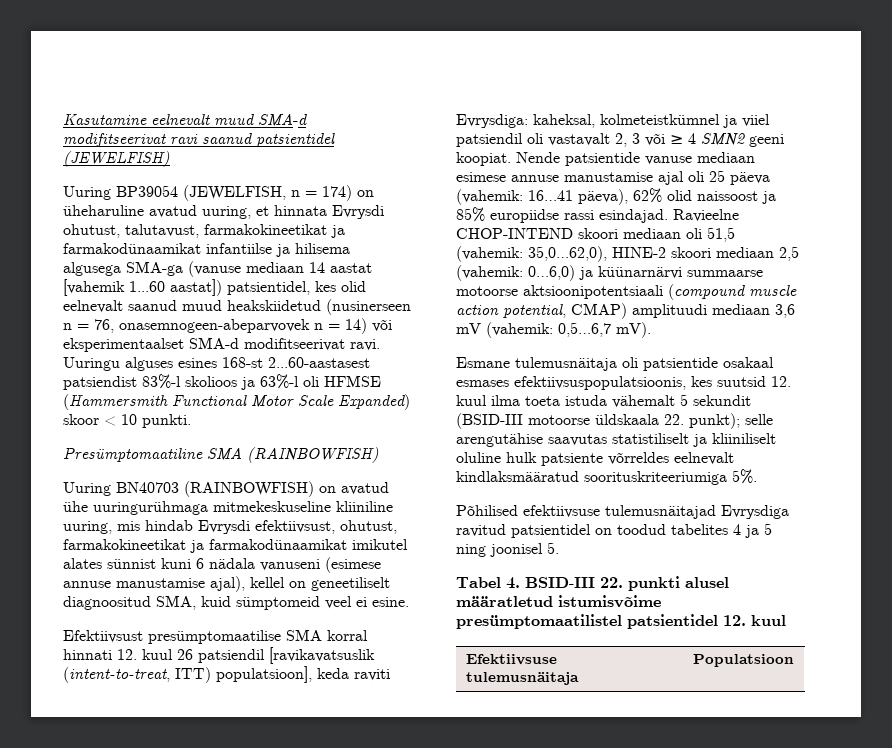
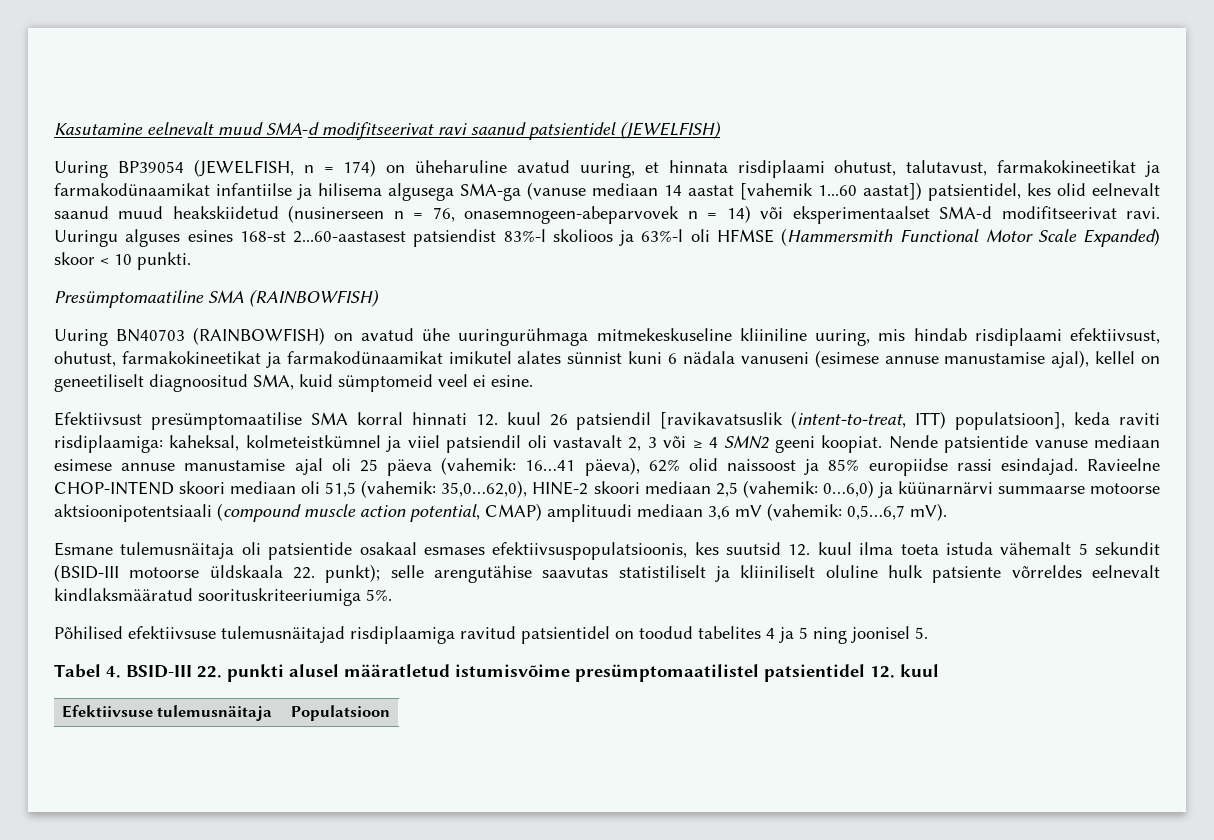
- Uuring BP39054 (JEWELFISH, n = 174) on üheharuline avatud uuring, et hinnata Evrysdi ohutust, talutavust, farmakokineetikat ja farmakodünaamikat infantiilse ja hilisema algusega SMA‑ga (vanuse mediaan 14 aastat [vahemik 1...60 aastat]) patsientidel, kes olid eelnevalt saanud muud heakskiidetud (nusinerseen n = 76, onasemnogeen‑abeparvovek n = 14) või eksperimentaalset SMA‑d modifitseerivat ravi.
+ Uuring BP39054 (JEWELFISH, n = 174) on üheharuline avatud uuring, et hinnata risdiplaami ohutust, talutavust, farmakokineetikat ja farmakodünaamikat infantiilse ja hilisema algusega SMA‑ga (vanuse mediaan 14 aastat [vahemik 1...60 aastat]) patsientidel, kes olid eelnevalt saanud muud heakskiidetud (nusinerseen n = 76, onasemnogeen‑abeparvovek n = 14) või eksperimentaalset SMA‑d modifitseerivat ravi.
- Uuring BN40703 (RAINBOWFISH) on avatud ühe uuringurühmaga mitmekeskuseline kliiniline uuring, mis hindab Evrysdi efektiivsust, ohutust, farmakokineetikat ja farmakodünaamikat imikutel alates sünnist kuni 6 nädala vanuseni (esimese annuse manustamise ajal), kellel on geneetiliselt diagnoositud SMA, kuid sümptomeid veel ei esine.
+ Uuring BN40703 (RAINBOWFISH) on avatud ühe uuringurühmaga mitmekeskuseline kliiniline uuring, mis hindab risdiplaami efektiivsust, ohutust, farmakokineetikat ja farmakodünaamikat imikutel alates sünnist kuni 6 nädala vanuseni (esimese annuse manustamise ajal), kellel on geneetiliselt diagnoositud SMA, kuid sümptomeid veel ei esine.
- Efektiivsust presümptomaatilise SMA korral hinnati 12. kuul 26 patsiendil [ravikavatsuslik (intent-to-treat, ITT) populatsioon], keda raviti Evrysdiga: kaheksal, kolmeteistkümnel ja viiel patsiendil oli vastavalt 2, 3 või ≥ 4 SMN2 geeni koopiat.
+ Efektiivsust presümptomaatilise SMA korral hinnati 12. kuul 26 patsiendil [ravikavatsuslik (intent-to-treat, ITT) populatsioon], keda raviti risdiplaamiga: kaheksal, kolmeteistkümnel ja viiel patsiendil oli vastavalt 2, 3 või ≥ 4 SMN2 geeni koopiat.
- Põhilised efektiivsuse tulemusnäitajad Evrysdiga ravitud patsientidel on toodud tabelites 4 ja 5 ning joonisel 5.
+ Põhilised efektiivsuse tulemusnäitajad risdiplaamiga ravitud patsientidel on toodud tabelites 4 ja 5 ning joonisel 5.

